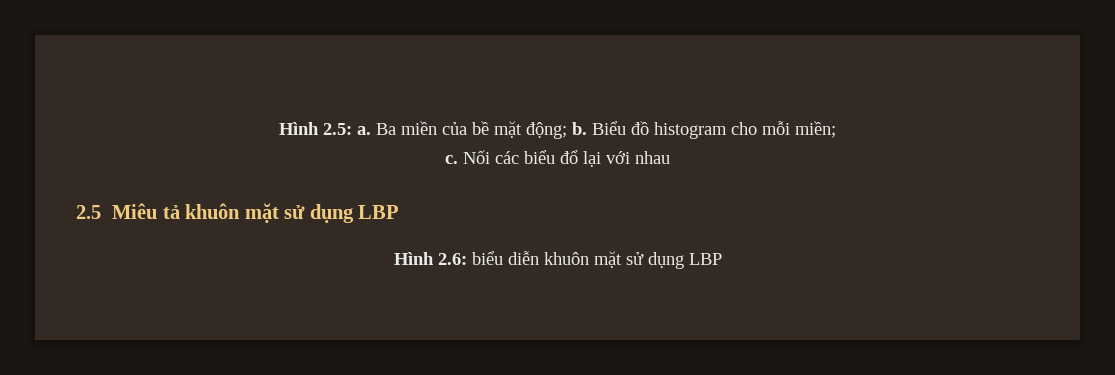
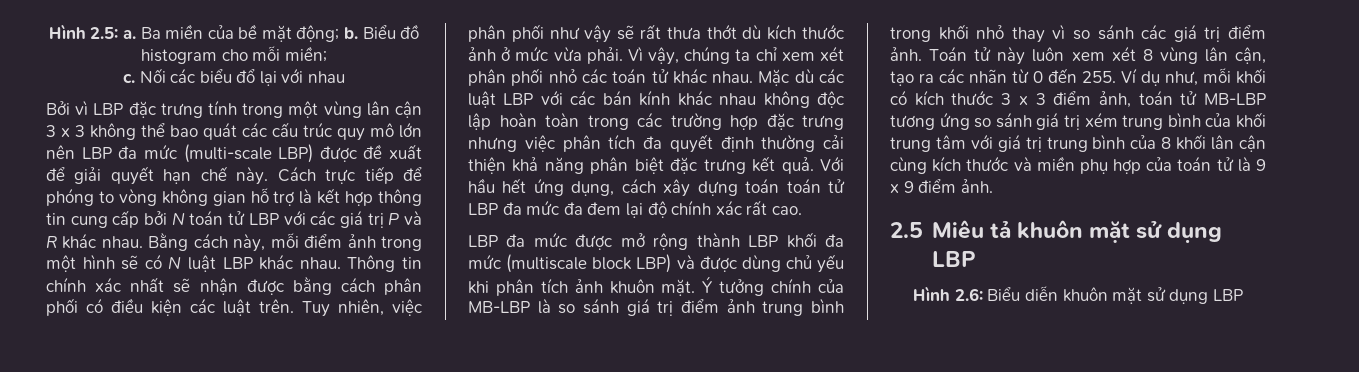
+ Bởi vì LBP đặc trưng tính trong một vùng lân cận 3 x 3 không thể bao quát các cấu trúc quy mô lớn nên LBP đa mức (multi-scale LBP) được đề xuất để giải quyết hạn chế này. Cách trực tiếp để phóng to vòng không gian hỗ trợ là kết hợp thông tin cung cấp bởi N toán tử LBP với các giá trị P và R khác nhau. Bằng cách này, mỗi điểm ảnh trong một hình sẽ có N luật LBP khác nhau. Thông tin chính xác nhất sẽ nhận được bằng cách phân phối có điều kiện các luật trên. Tuy nhiên, việc phân phối như vậy sẽ rất thưa thớt dù kích thước ảnh ở mức vừa phải. Vì vậy, chúng ta chỉ xem xét phân phối nhỏ các toán tử khác nhau. Mặc dù các luật LBP với các bán kính khác nhau không độc lập hoàn toàn trong các trường hợp đặc trưng nhưng việc phân tích đa quyết định thường cải thiện khả năng phân biệt đặc trưng kết quả. Với hầu hết ứng dụng, cách xây dựng toán toán tử LBP đa mức đa đem lại độ chính xác rất cao.
+ LBP đa mức được mở rộng thành LBP khối đa mức (multiscale block LBP) và được dùng chủ yếu khi phân tích ảnh khuôn mặt. Ý tưởng chính của MB-LBP là so sánh giá trị điểm ảnh trung bình trong khối nhỏ thay vì so sánh các giá trị điểm ảnh. Toán tử này luôn xem xét 8 vùng lân cận, tạo ra các nhãn từ 0 đến 255. Ví dụ như, mỗi khối có kích thước 3 x 3 điểm ảnh, toán tử MB-LBP tương ứng so sánh giá trị xém trung bình của khối trung tâm với giá trị trung bình của 8 khối lân cận cùng kích thước và miền phụ hợp của toán tử là 9 x 9 điểm ảnh.
- Hình 2.6: biểu diễn khuôn mặt sử dụng LBP
+ Hình 2.6: Biểu diễn khuôn mặt sử dụng LBP

